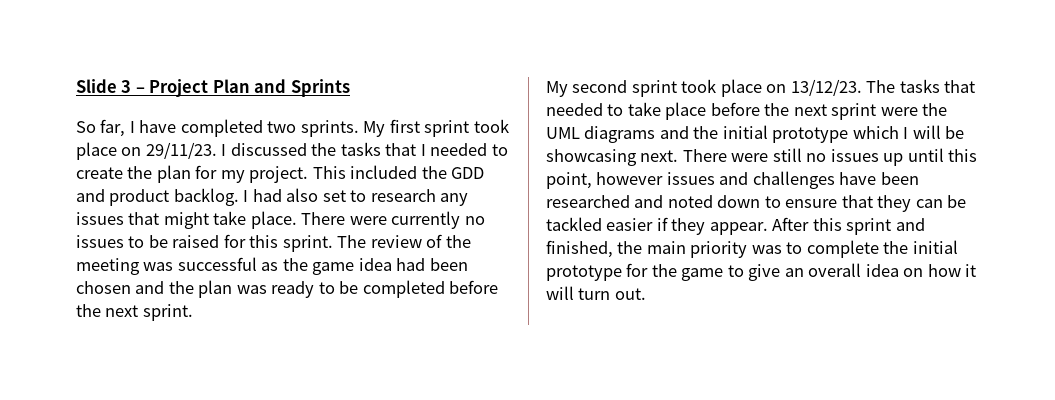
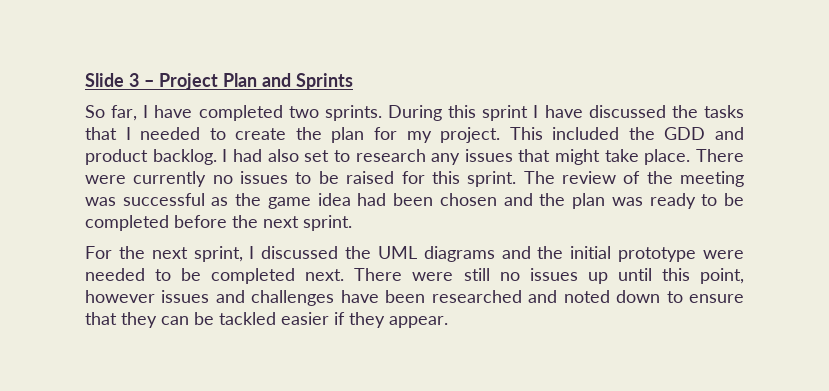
- My first sprint took place on 29/11/23. I discussed the tasks that I needed to create the plan for my project.
+ During this sprint I have discussed the tasks that I needed to create the plan for my project.
- My second sprint took place on 13/12/23. The tasks that needed to take place before the next sprint were the UML diagrams and the initial prototype which I will be showcasing next.
+ For the next sprint, I discussed the UML diagrams and the initial prototype were needed to be completed next.
- After this sprint and finished, the main priority was to complete the initial prototype for the game to give an overall idea on how it will turn out.

